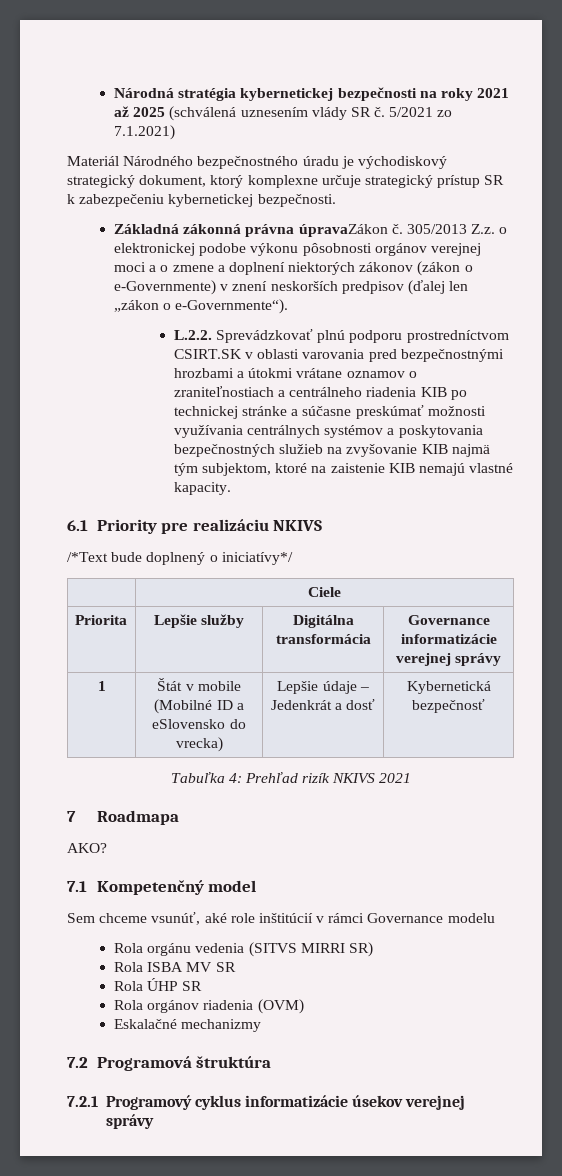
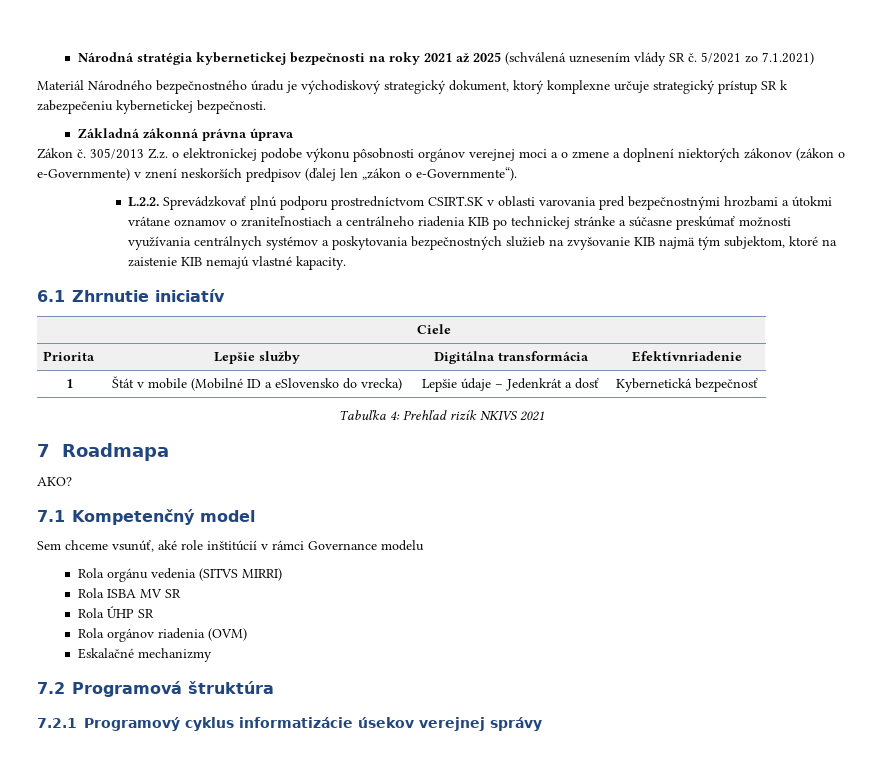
- Základná zákonná právna úpravaZákon č.
+ Základná zákonná právna úprava
+ Zákon č.
- 6.1 Priority pre realizáciu NKIVS
- /*Text bude doplnený o iniciatívy*/
+ 6.1 Zhrnutie iniciatív
- Priorita | Lepšie služby | Digitálna transformácia | Governance informatizácie verejnej správy
+ Priorita | Lepšie služby | Digitálna transformácia | Efektívnriadenie
- Rola orgánu vedenia (SITVS MIRRI SR)
+ Rola orgánu vedenia (SITVS MIRRI)

